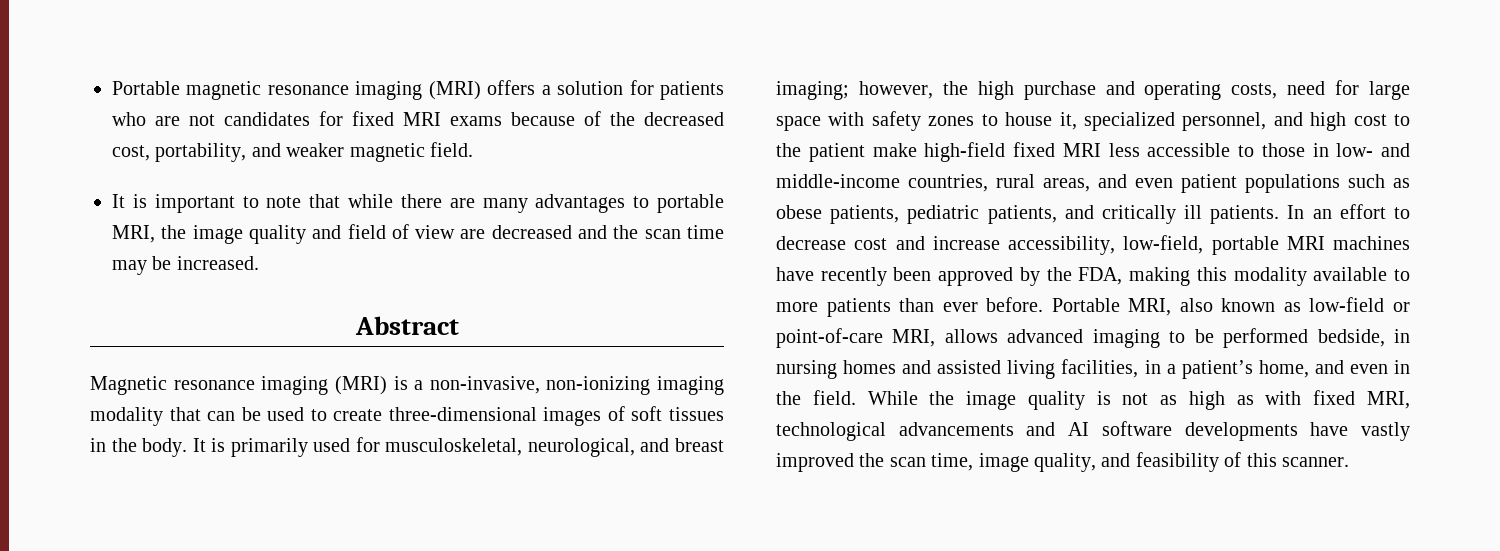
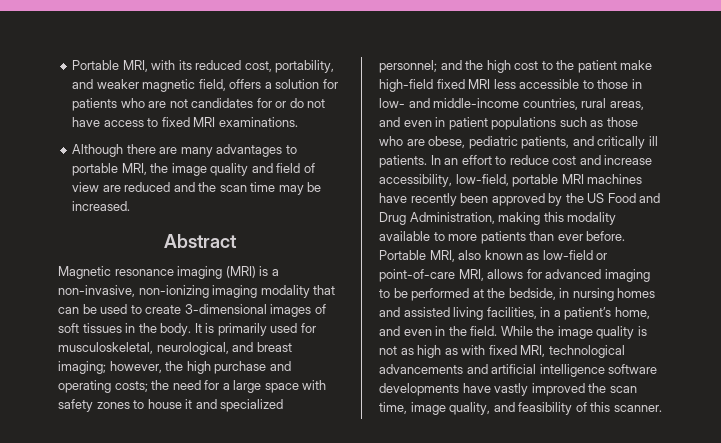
- Portable magnetic resonance imaging (MRI) offers a solution for patients who are not candidates for fixed MRI exams because of the decreased cost, portability, and weaker magnetic field.
- It is important to note that while there are many advantages to portable MRI, the image quality and field of view are decreased and the scan time may be increased.
+ Portable MRI, with its reduced cost, portability, and weaker magnetic field, offers a solution for patients who are not candidates for or do not have access to fixed MRI examinations.
+ Although there are many advantages to portable MRI, the image quality and field of view are reduced and the scan time may be increased.
- Magnetic resonance imaging (MRI) is a non-invasive, non-ionizing imaging modality that can be used to create three-dimensional images of soft tissues in the body.
+ Magnetic resonance imaging (MRI) is a non-invasive, non-ionizing imaging modality that can be used to create 3-dimensional images of soft tissues in the body.
- It is primarily used for musculoskeletal, neurological, and breast imaging; however, the high purchase and operating costs, need for large space with safety zones to house it, specialized personnel, and high cost to the patient make high-field fixed MRI less accessible to those in low- and middle-income countries, rural areas, and even patient populations such as obese patients, pediatric patients, and critically ill patients.
+ It is primarily used for musculoskeletal, neurological, and breast imaging; however, the high purchase and operating costs; the need for a large space with safety zones to house it and specialized personnel; and the high cost to the patient make high-field fixed MRI less accessible to those in low- and middle-income countries, rural areas, and even in patient populations such as those who are obese, pediatric patients, and critically ill patients.
- In an effort to decrease cost and increase accessibility, low-field, portable MRI machines have recently been approved by the FDA, making this modality available to more patients than ever before.
+ In an effort to reduce cost and increase accessibility, low-field, portable MRI machines have recently been approved by the US Food and Drug Administration, making this modality available to more patients than ever before.
- Portable MRI, also known as low-field or point-of-care MRI, allows advanced imaging to be performed bedside, in nursing homes and assisted living facilities, in a patient’s home, and even in the field.
+ Portable MRI, also known as low-field or point-of-care MRI, allows for advanced imaging to be performed at the bedside, in nursing homes and assisted living facilities, in a patient’s home, and even in the field.
- While the image quality is not as high as with fixed MRI, technological advancements and AI software developments have vastly improved the scan time, image quality, and feasibility of this scanner.
+ While the image quality is not as high as with fixed MRI, technological advancements and artificial intelligence software developments have vastly improved the scan time, image quality, and feasibility of this scanner.

